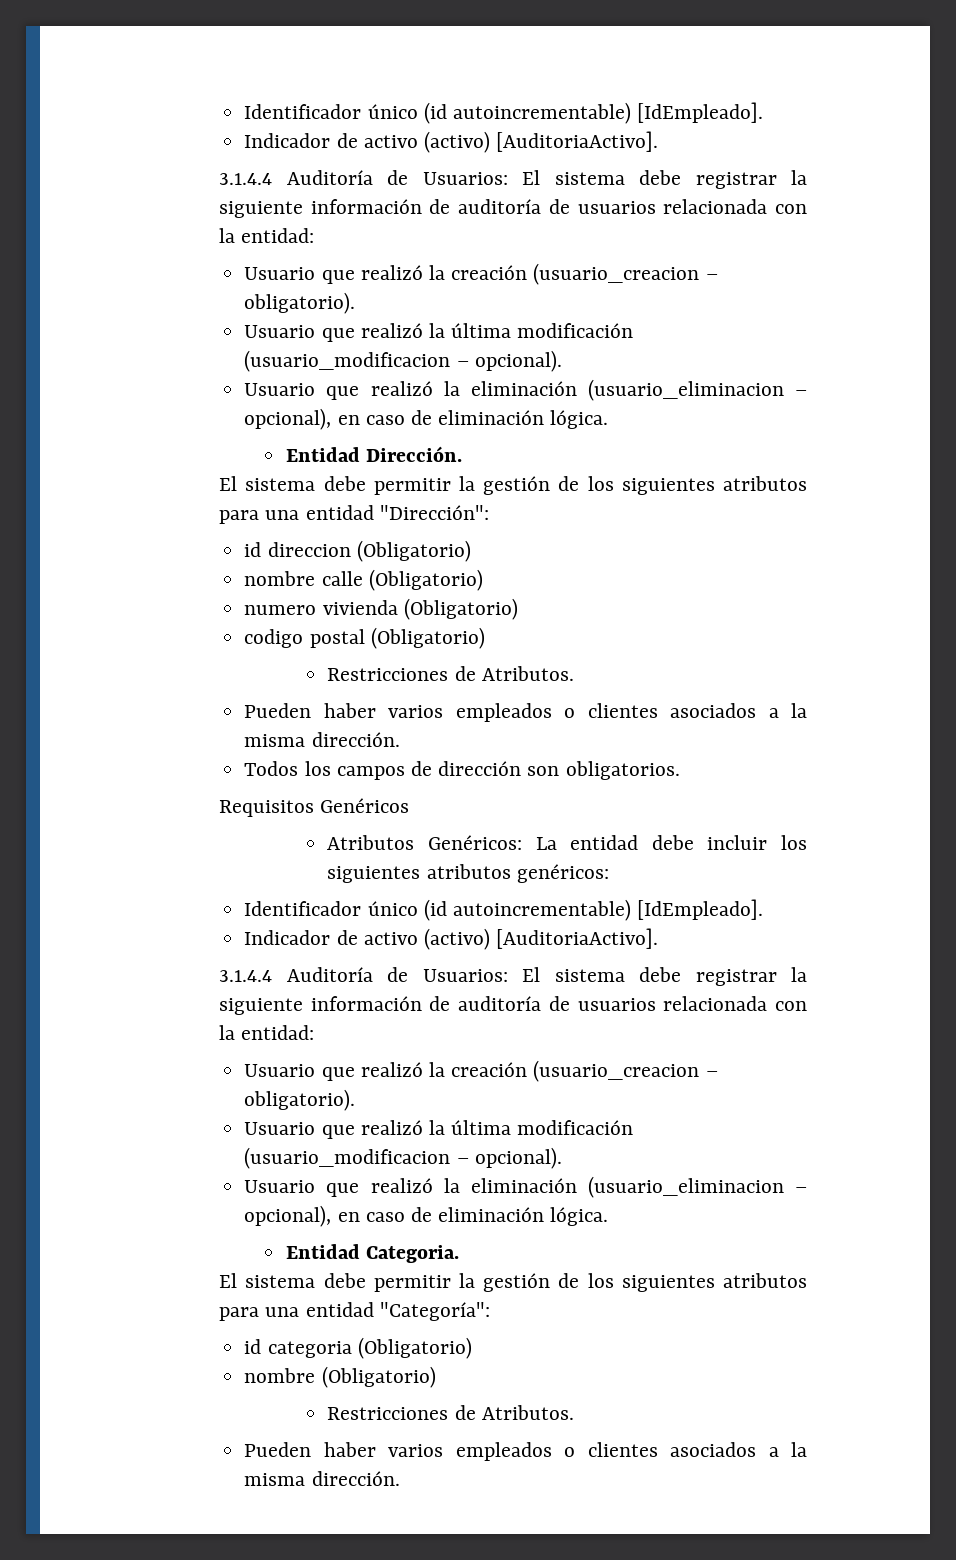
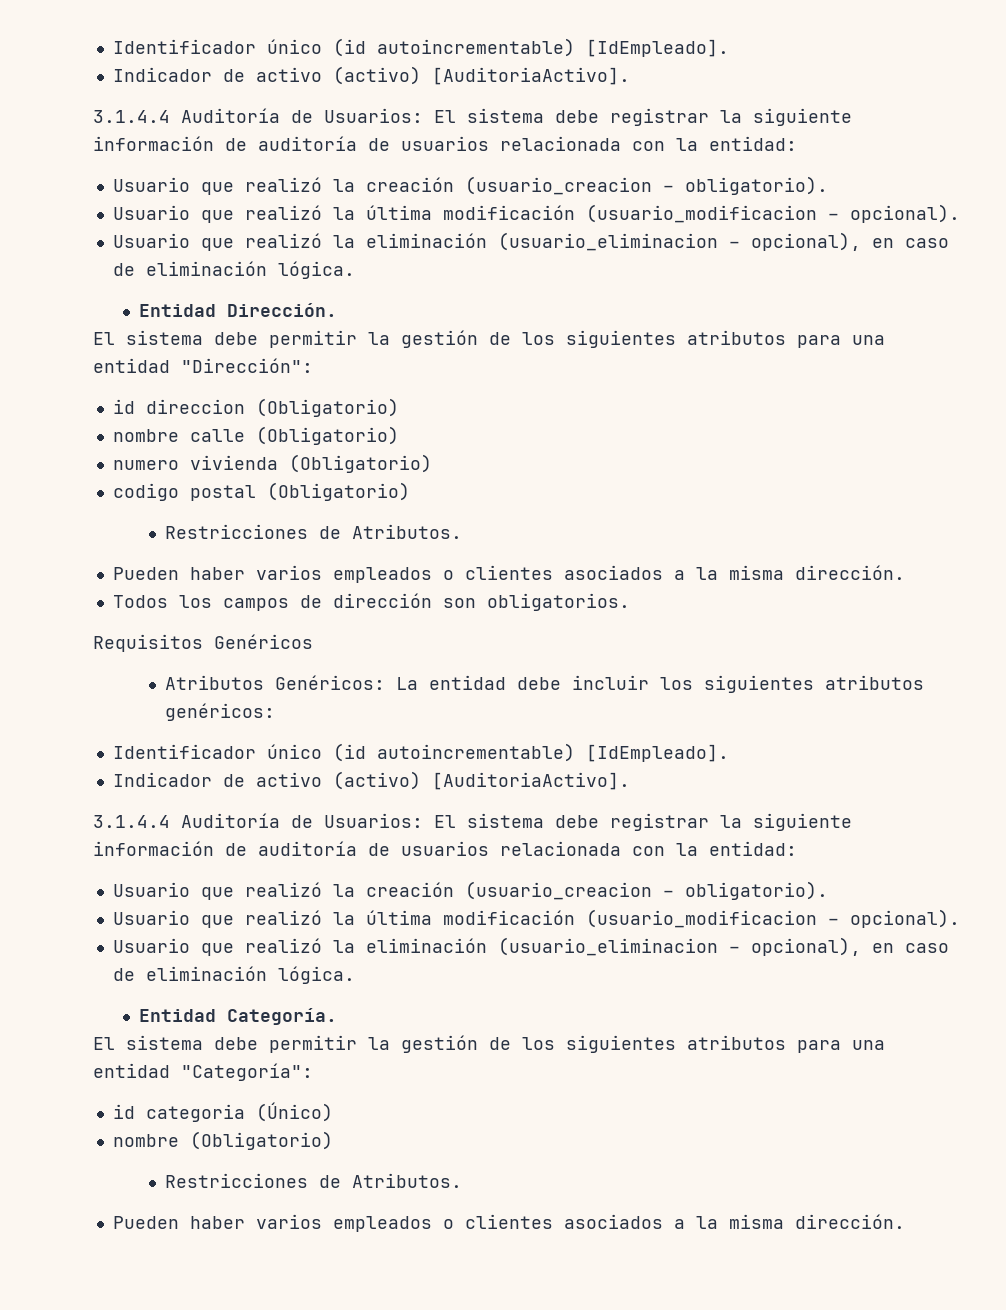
- Entidad Categoria.
+ Entidad Categoría.
- id categoria (Obligatorio)
+ id categoria (Único)

